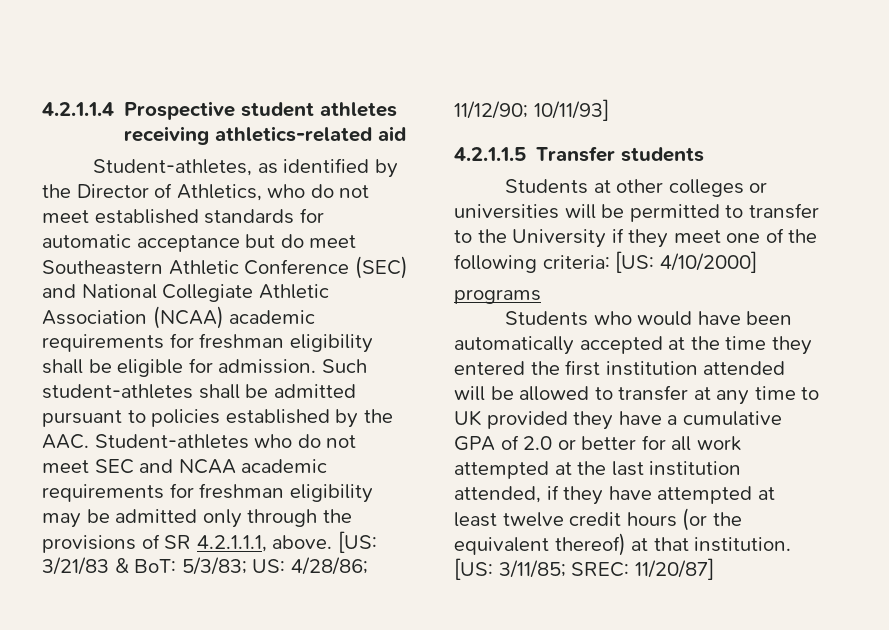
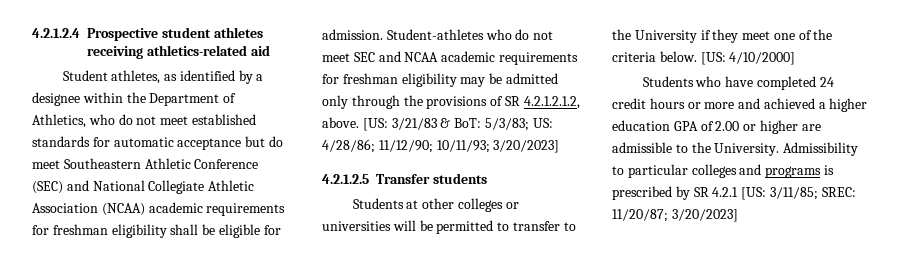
- 4.2.1.1.4 Prospective student athletes receiving athletics-related aid
+ 4.2.1.2.4 Prospective student athletes receiving athletics-related aid
- Student-athletes, as identified by the Director of Athletics, who do not meet established standards for automatic acceptance but do meet Southeastern Athletic Conference (SEC) and National Collegiate Athletic Association (NCAA) academic requirements for freshman eligibility shall be eligible for admission.
+ Student athletes, as identified by a designee within the Department of Athletics, who do not meet established standards for automatic acceptance but do meet Southeastern Athletic Conference (SEC) and National Collegiate Athletic Association (NCAA) academic requirements for freshman eligibility shall be eligible for admission.
- Such student-athletes shall be admitted pursuant to policies established by the AAC. Student-athletes who do not meet SEC and NCAA academic requirements for freshman eligibility may be admitted only through the provisions of SR 4.2.1.1.1, above.
+ Student-athletes who do not meet SEC and NCAA academic requirements for freshman eligibility may be admitted only through the provisions of SR 4.2.1.2.1.2, above.
- [US: 3/21/83 & BoT: 5/3/83; US: 4/28/86; 11/12/90; 10/11/93]
- 4.2.1.1.5 Transfer students
+ [US: 3/21/83 & BoT: 5/3/83; US: 4/28/86; 11/12/90; 10/11/93; 3/20/2023]
+ 4.2.1.2.5 Transfer students
- Students at other colleges or universities will be permitted to transfer to the University if they meet one of the following criteria: [US: 4/10/2000]
+ Students at other colleges or universities will be permitted to transfer to the University if they meet one of the criteria below. [US: 4/10/2000]
- programs
- Students who would have been automatically accepted at the time they entered the first institution attended will be allowed to transfer at any time to UK provided they have a cumulative GPA of 2.0 or better for all work attempted at the last institution attended, if they have attempted at least twelve credit hours (or the equivalent thereof) at that institution. [US: 3/11/85; SREC: 11/20/87]
+ Students who have completed 24 credit hours or more and achieved a higher education GPA of 2.00 or higher are admissible to the University. Admissibility to particular colleges and programs is prescribed by SR 4.2.1 [US: 3/11/85; SREC: 11/20/87; 3/20/2023]

